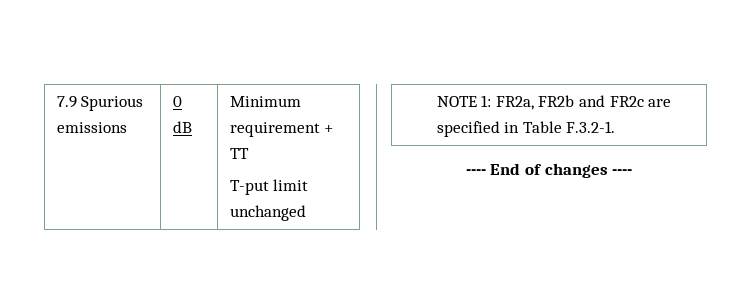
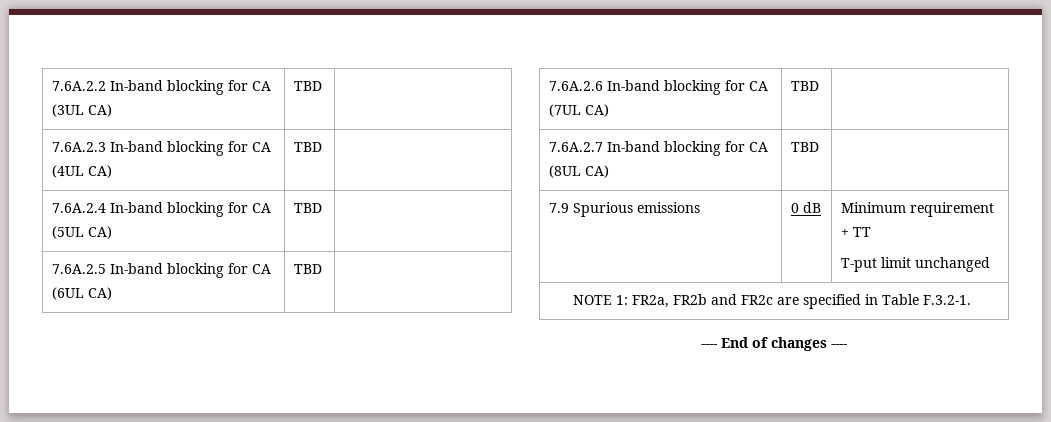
+ 7.6A.2.2 In-band blocking for CA (3UL CA) | TBD |
+ 7.6A.2.3 In-band blocking for CA (4UL CA) | TBD |
+ 7.6A.2.4 In-band blocking for CA (5UL CA) | TBD |
+ 7.6A.2.5 In-band blocking for CA (6UL CA) | TBD |
+ 7.6A.2.6 In-band blocking for CA (7UL CA) | TBD |
+ 7.6A.2.7 In-band blocking for CA (8UL CA) | TBD |

